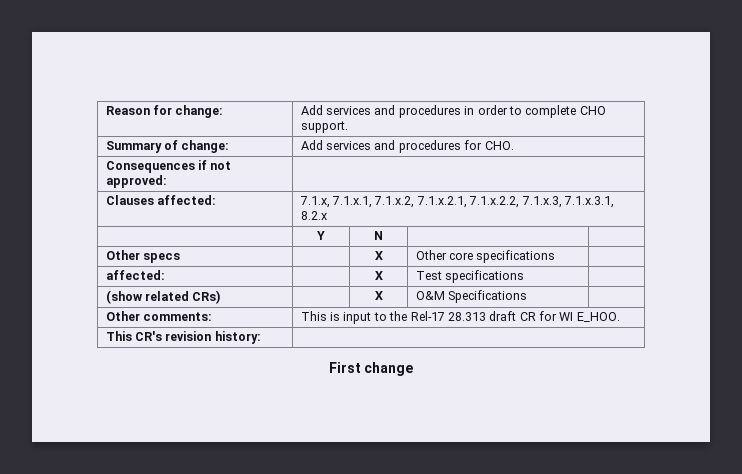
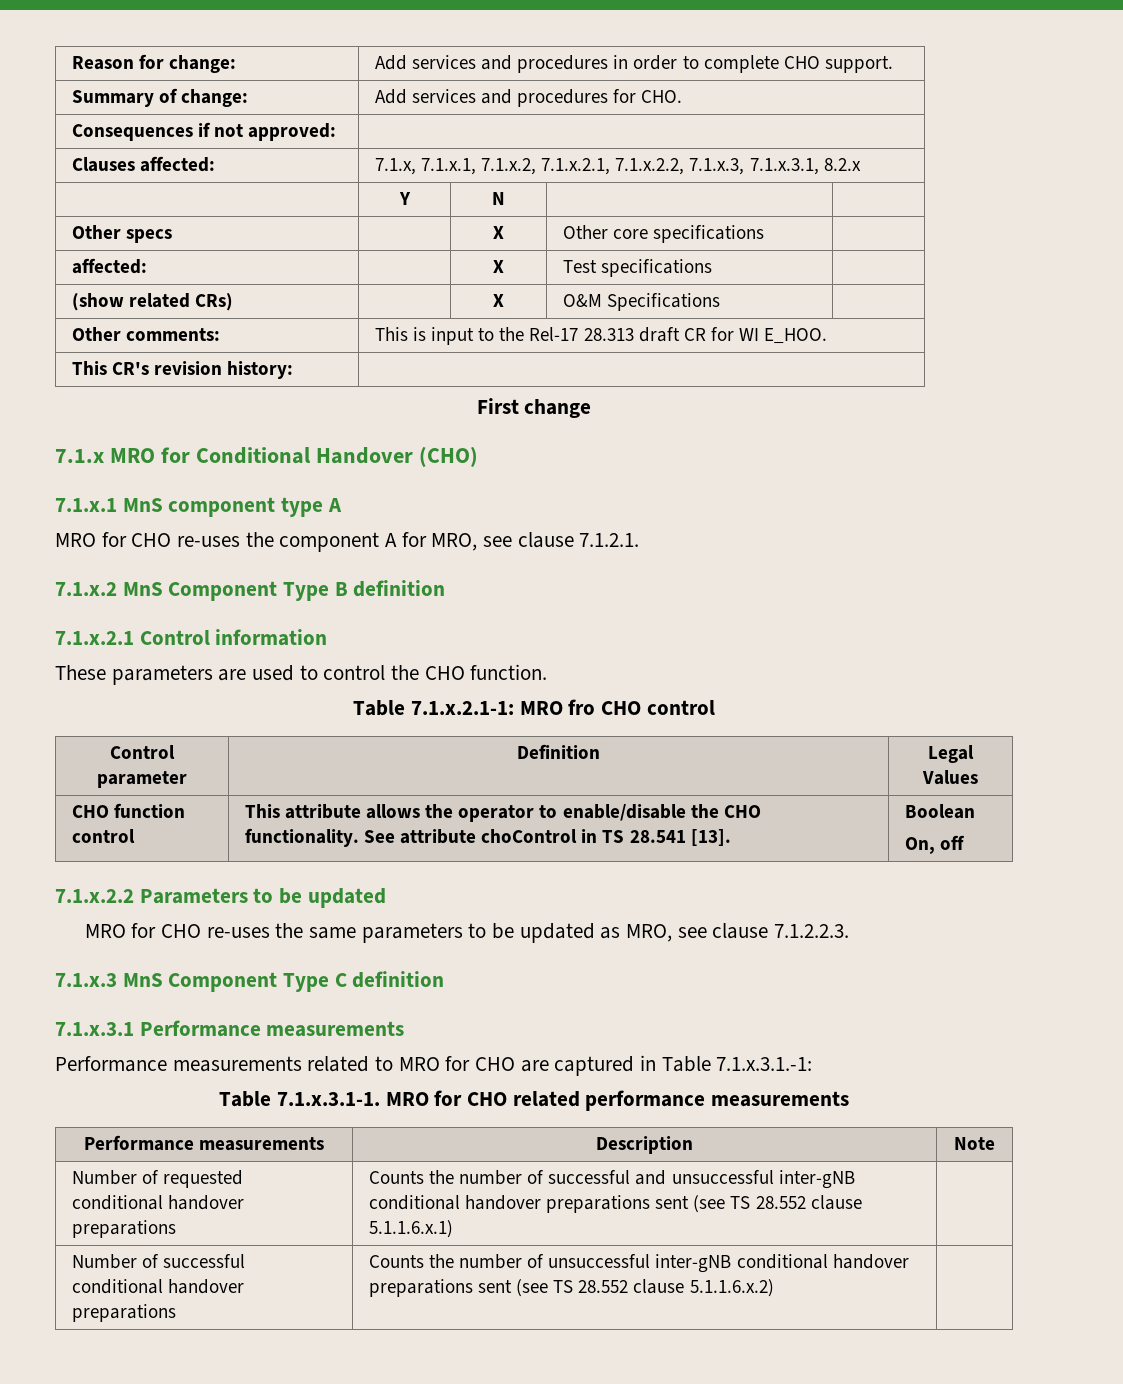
+ 7.1.x MRO for Conditional Handover (CHO)
+ 7.1.x.1 MnS component type A
+ MRO for CHO re-uses the component A for MRO, see clause 7.1.2.1.
+ 7.1.x.2 MnS Component Type B definition
+ 7.1.x.2.1 Control information
+ These parameters are used to control the CHO function.
+ Table 7.1.x.2.1-1: MRO fro CHO control
+ Control parameter | Definition | Legal Values
+ CHO function control | This attribute allows the operator to enable/disable the CHO functionality. See attribute choControl in TS 28.541 [13]. | Boolean
+ On, off
+ 7.1.x.2.2 Parameters to be updated
+ MRO for CHO re-uses the same parameters to be updated as MRO, see clause 7.1.2.2.3.
+ 7.1.x.3 MnS Component Type C definition
+ 7.1.x.3.1 Performance measurements
+ Performance measurements related to MRO for CHO are captured in Table 7.1.x.3.1.-1:
+ Table 7.1.x.3.1-1. MRO for CHO related performance measurements
+ Performance measurements | Description | Note
+ Number of requested conditional handover preparations | Counts the number of successful and unsuccessful inter-gNB conditional handover preparations sent (see TS 28.552 clause 5.1.1.6.x.1) |
+ Number of successful conditional handover preparations | Counts the number of unsuccessful inter-gNB conditional handover preparations sent (see TS 28.552 clause 5.1.1.6.x.2) |

